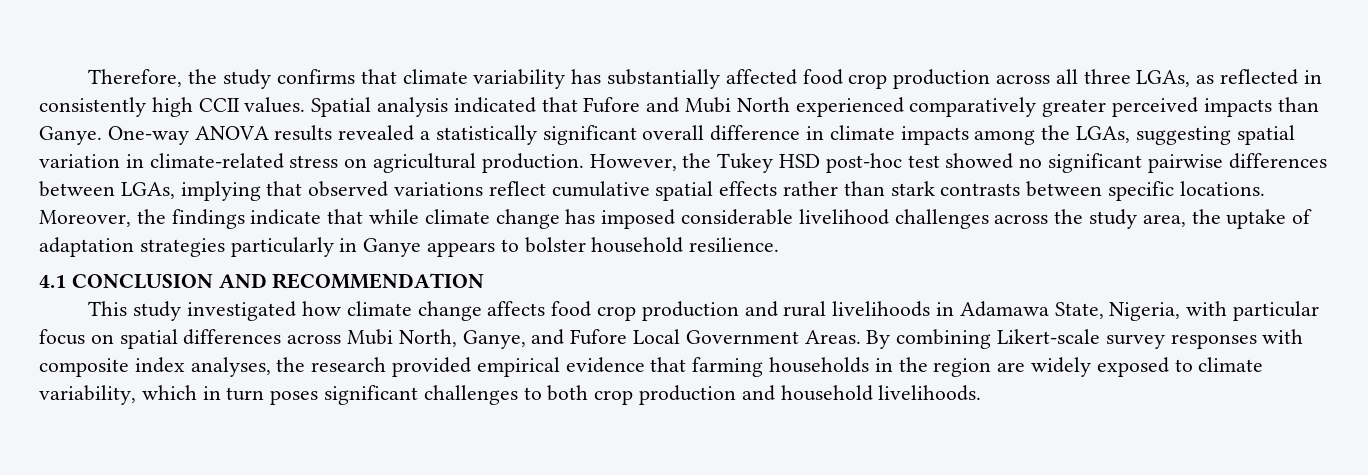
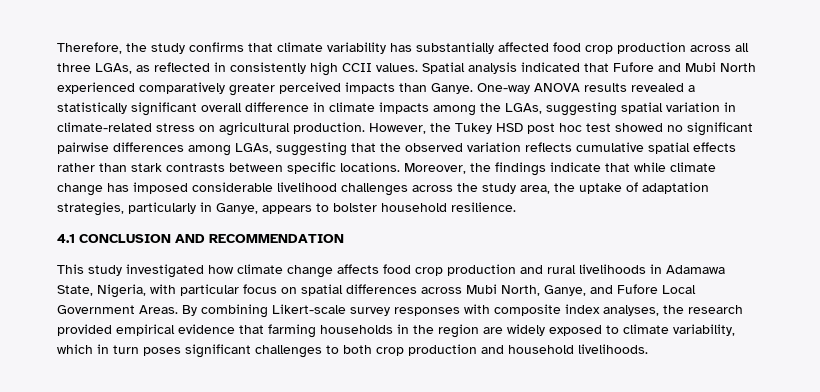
- However, the Tukey HSD post-hoc test showed no significant pairwise differences between LGAs, implying that observed variations reflect cumulative spatial effects rather than stark contrasts between specific locations.
+ However, the Tukey HSD post hoc test showed no significant pairwise differences among LGAs, suggesting that the observed variation reflects cumulative spatial effects rather than stark contrasts between specific locations.
- Moreover, the findings indicate that while climate change has imposed considerable livelihood challenges across the study area, the uptake of adaptation strategies particularly in Ganye appears to bolster household resilience.
+ Moreover, the findings indicate that while climate change has imposed considerable livelihood challenges across the study area, the uptake of adaptation strategies, particularly in Ganye, appears to bolster household resilience.

